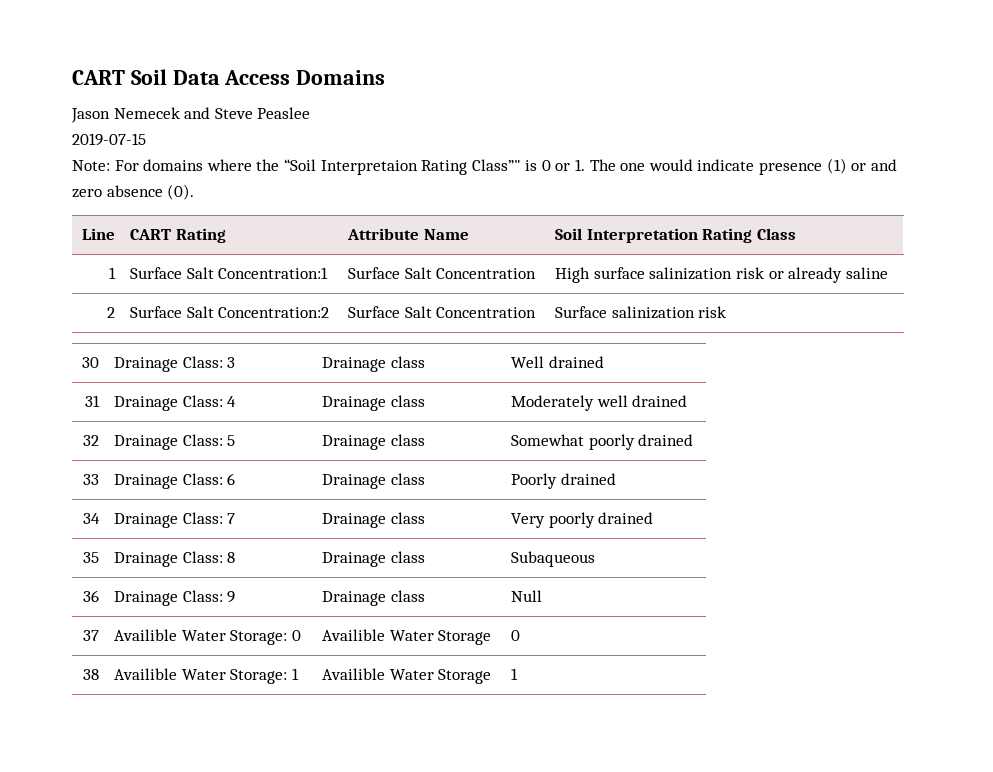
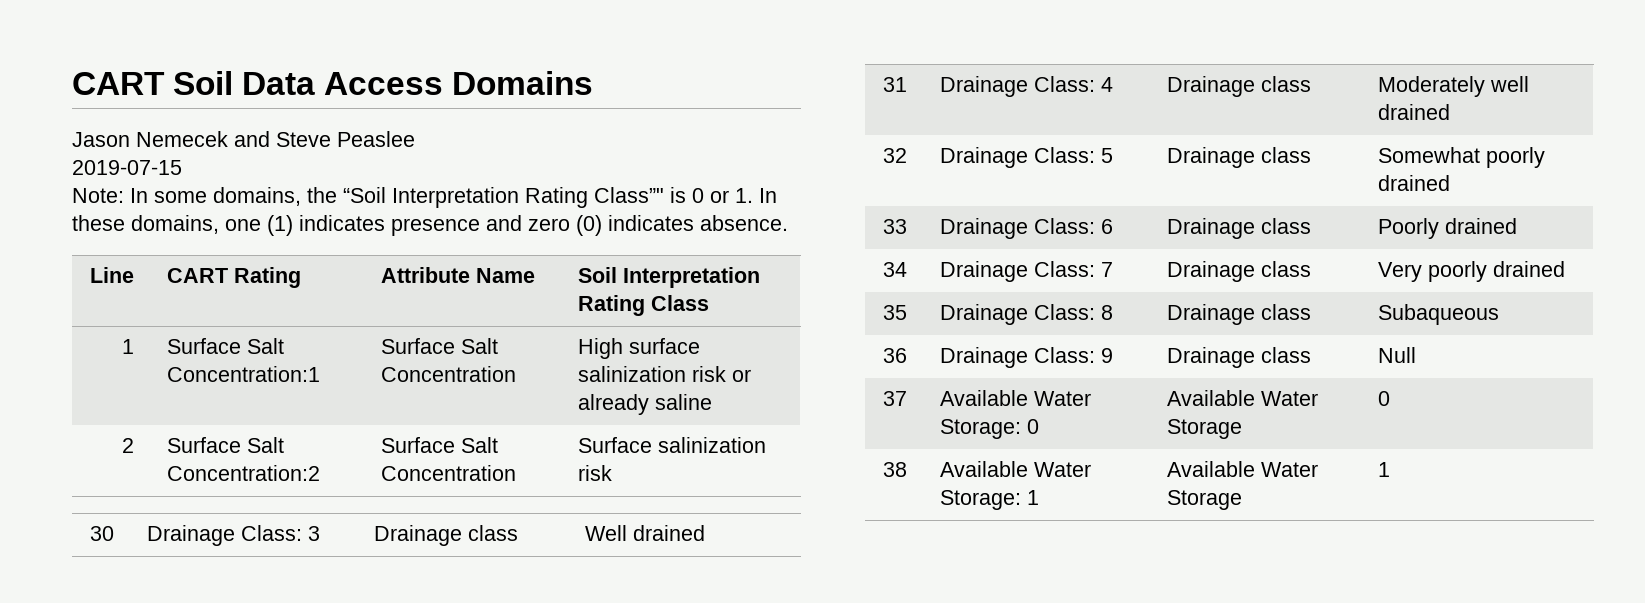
- Note: For domains where the “Soil Interpretaion Rating Class”" is 0 or 1. The one would indicate presence (1) or and zero absence (0).
+ Note: In some domains, the “Soil Interpretation Rating Class”" is 0 or 1. In these domains, one (1) indicates presence and zero (0) indicates absence.
- 37 | Availible Water Storage: 0 | Availible Water Storage | 0
+ 37 | Available Water Storage: 0 | Available Water Storage | 0
- 38 | Availible Water Storage: 1 | Availible Water Storage | 1
+ 38 | Available Water Storage: 1 | Available Water Storage | 1

